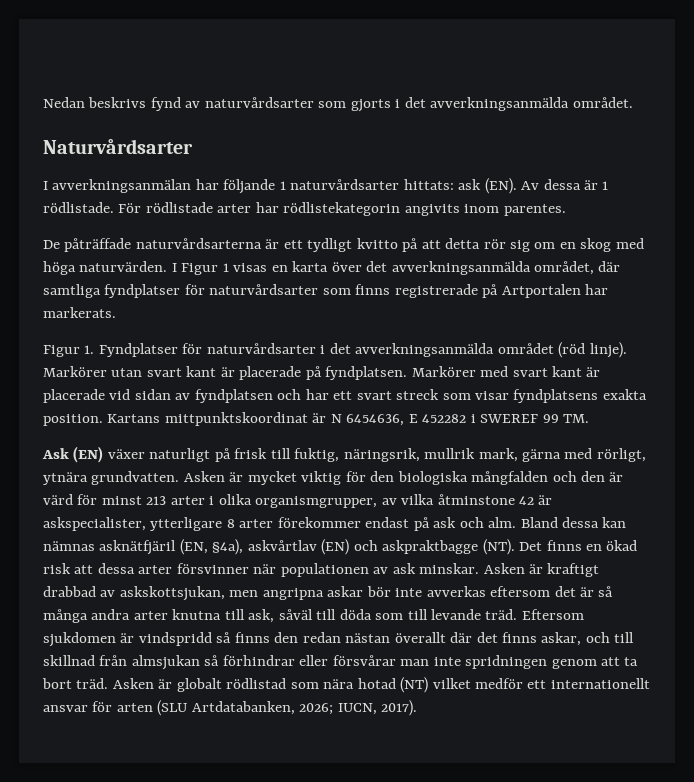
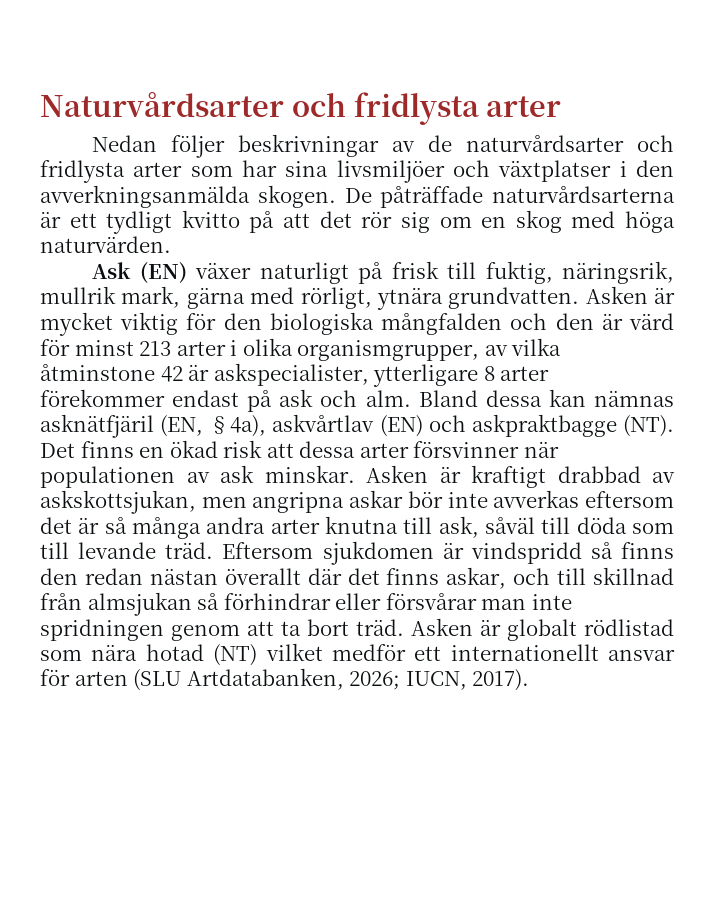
- Nedan beskrivs fynd av naturvårdsarter som gjorts i det avverkningsanmälda området.
- Naturvårdsarter
- I avverkningsanmälan har följande 1 naturvårdsarter hittats: ask (EN). Av dessa är 1 rödlistade. För rödlistade arter har rödlistekategorin angivits inom parentes.
- De påträffade naturvårdsarterna är ett tydligt kvitto på att detta rör sig om en skog med höga naturvärden. I Figur 1 visas en karta över det avverkningsanmälda området, där samtliga fyndplatser för naturvårdsarter som finns registrerade på Artportalen har markerats.
- Figur 1. Fyndplatser för naturvårdsarter i det avverkningsanmälda området (röd linje). Markörer utan svart kant är placerade på fyndplatsen. Markörer med svart kant är placerade vid sidan av fyndplatsen och har ett svart streck som visar fyndplatsens exakta position. Kartans mittpunktskoordinat är N 6454636, E 452282 i SWEREF 99 TM.
+ Naturvårdsarter och fridlysta arter
+ Nedan följer beskrivningar av de naturvårdsarter och fridlysta arter som har sina livsmiljöer och växtplatser i den avverkningsanmälda skogen. De påträffade naturvårdsarterna är ett tydligt kvitto på att det rör sig om en skog med höga naturvärden.

